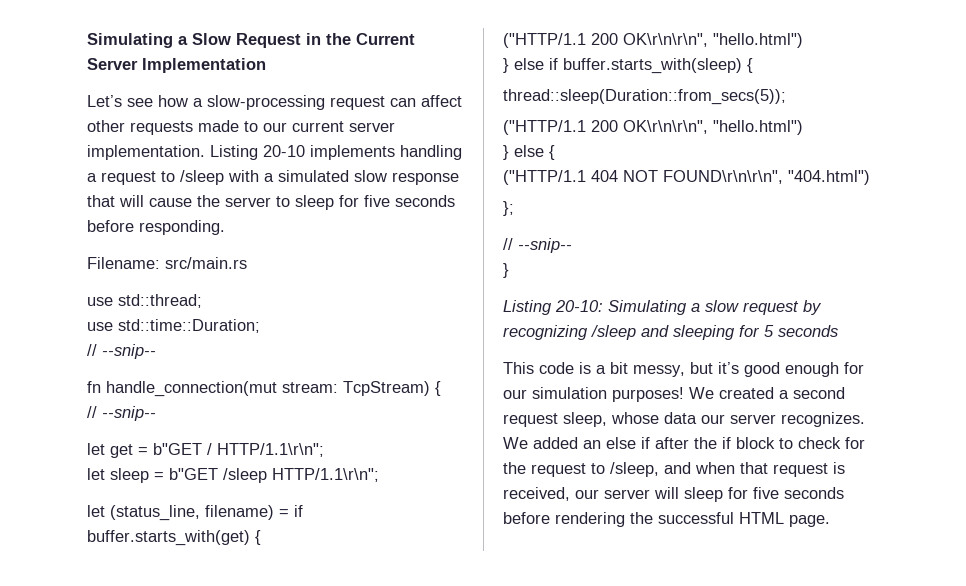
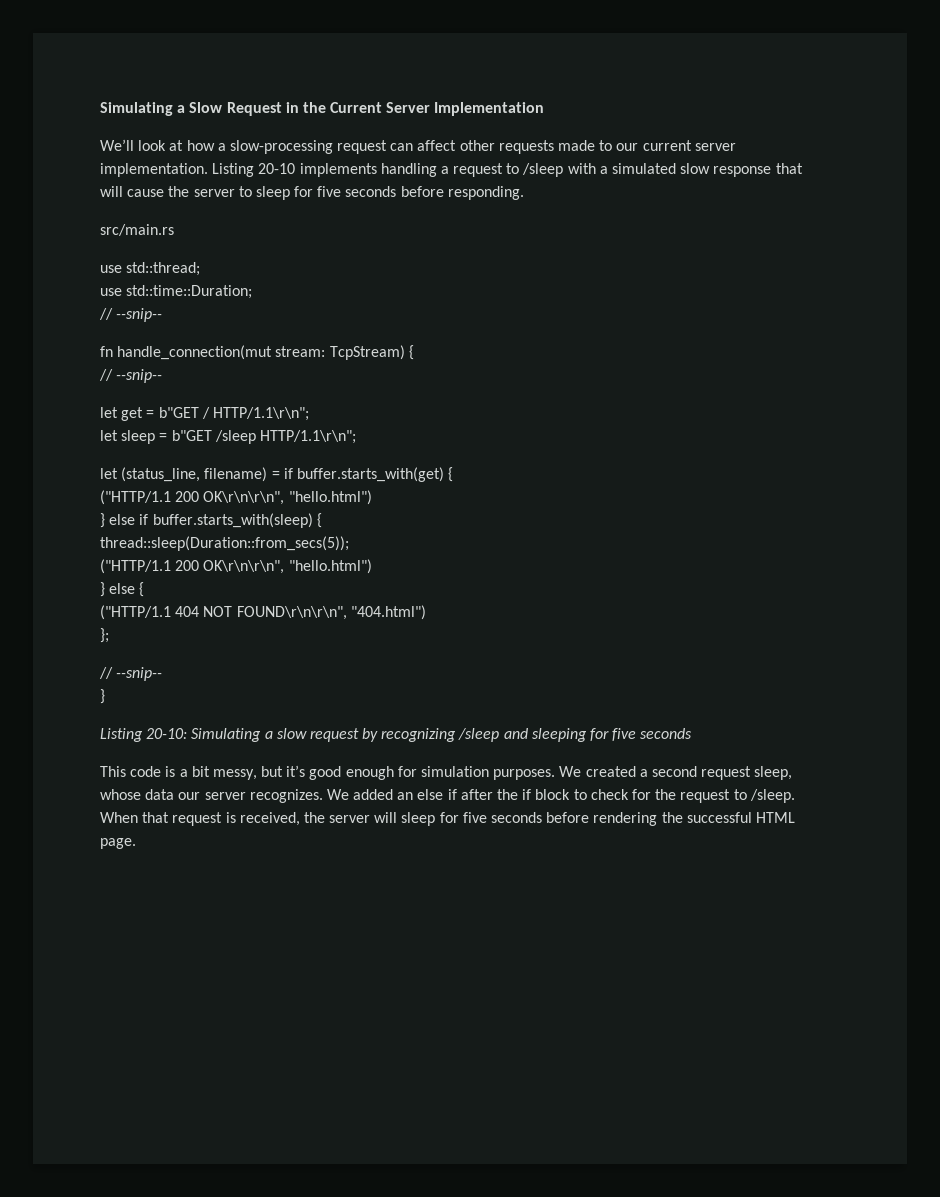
- Let’s see how a slow-processing request can affect other requests made to our current server implementation.
+ We’ll look at how a slow-processing request can affect other requests made to our current server implementation.
- Filename: src/main.rs
+ src/main.rs
- Listing 20-10: Simulating a slow request by recognizing /sleep and sleeping for 5 seconds
+ Listing 20-10: Simulating a slow request by recognizing /sleep and sleeping for five seconds
- This code is a bit messy, but it’s good enough for our simulation purposes!
+ This code is a bit messy, but it’s good enough for simulation purposes.
- We added an else if after the if block to check for the request to /sleep, and when that request is received, our server will sleep for five seconds before rendering the successful HTML page.
+ We added an else if after the if block to check for the request to /sleep. When that request is received, the server will sleep for five seconds before rendering the successful HTML page.

